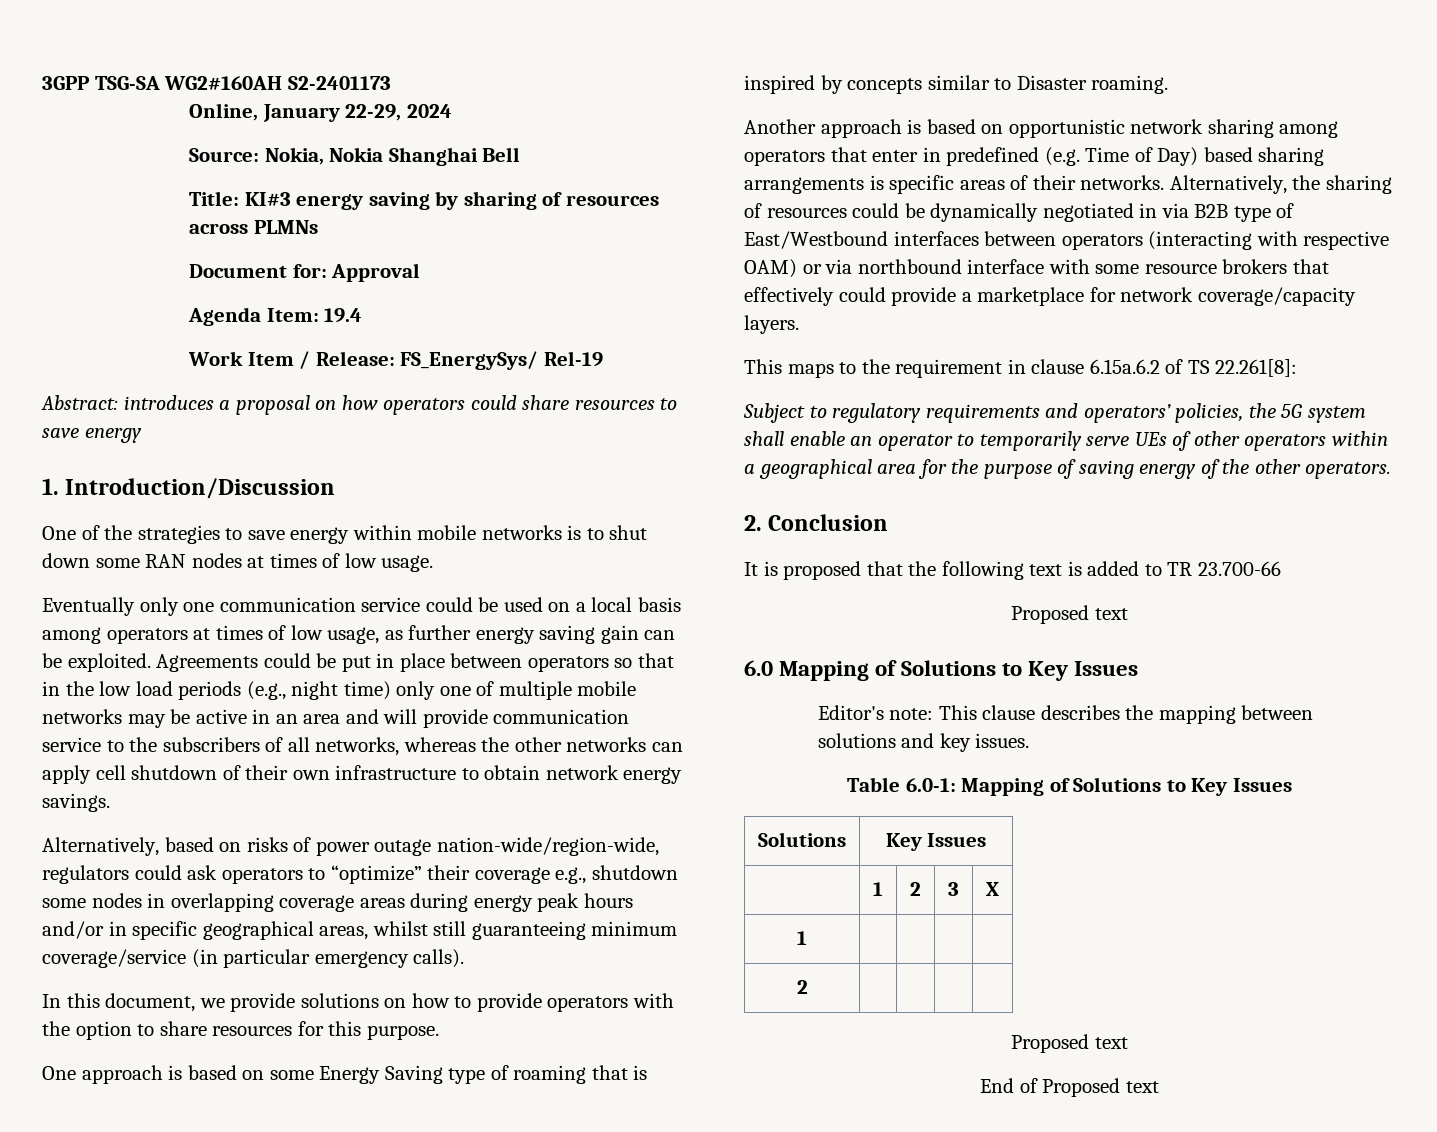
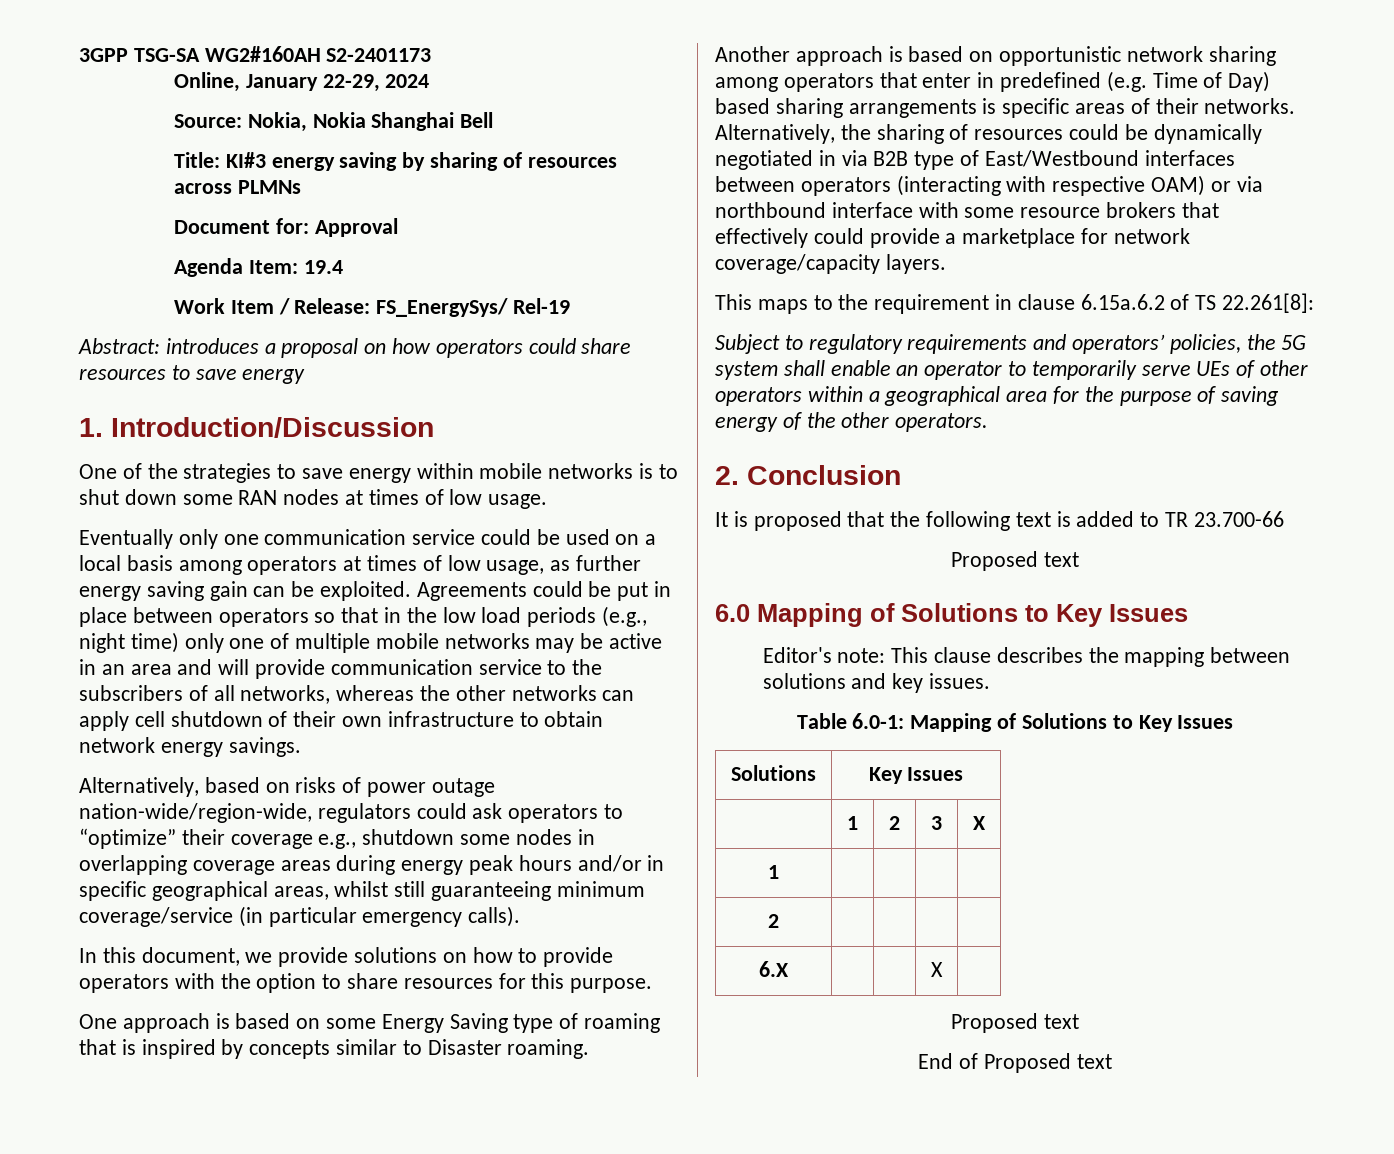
+ 6.X | | | X |

